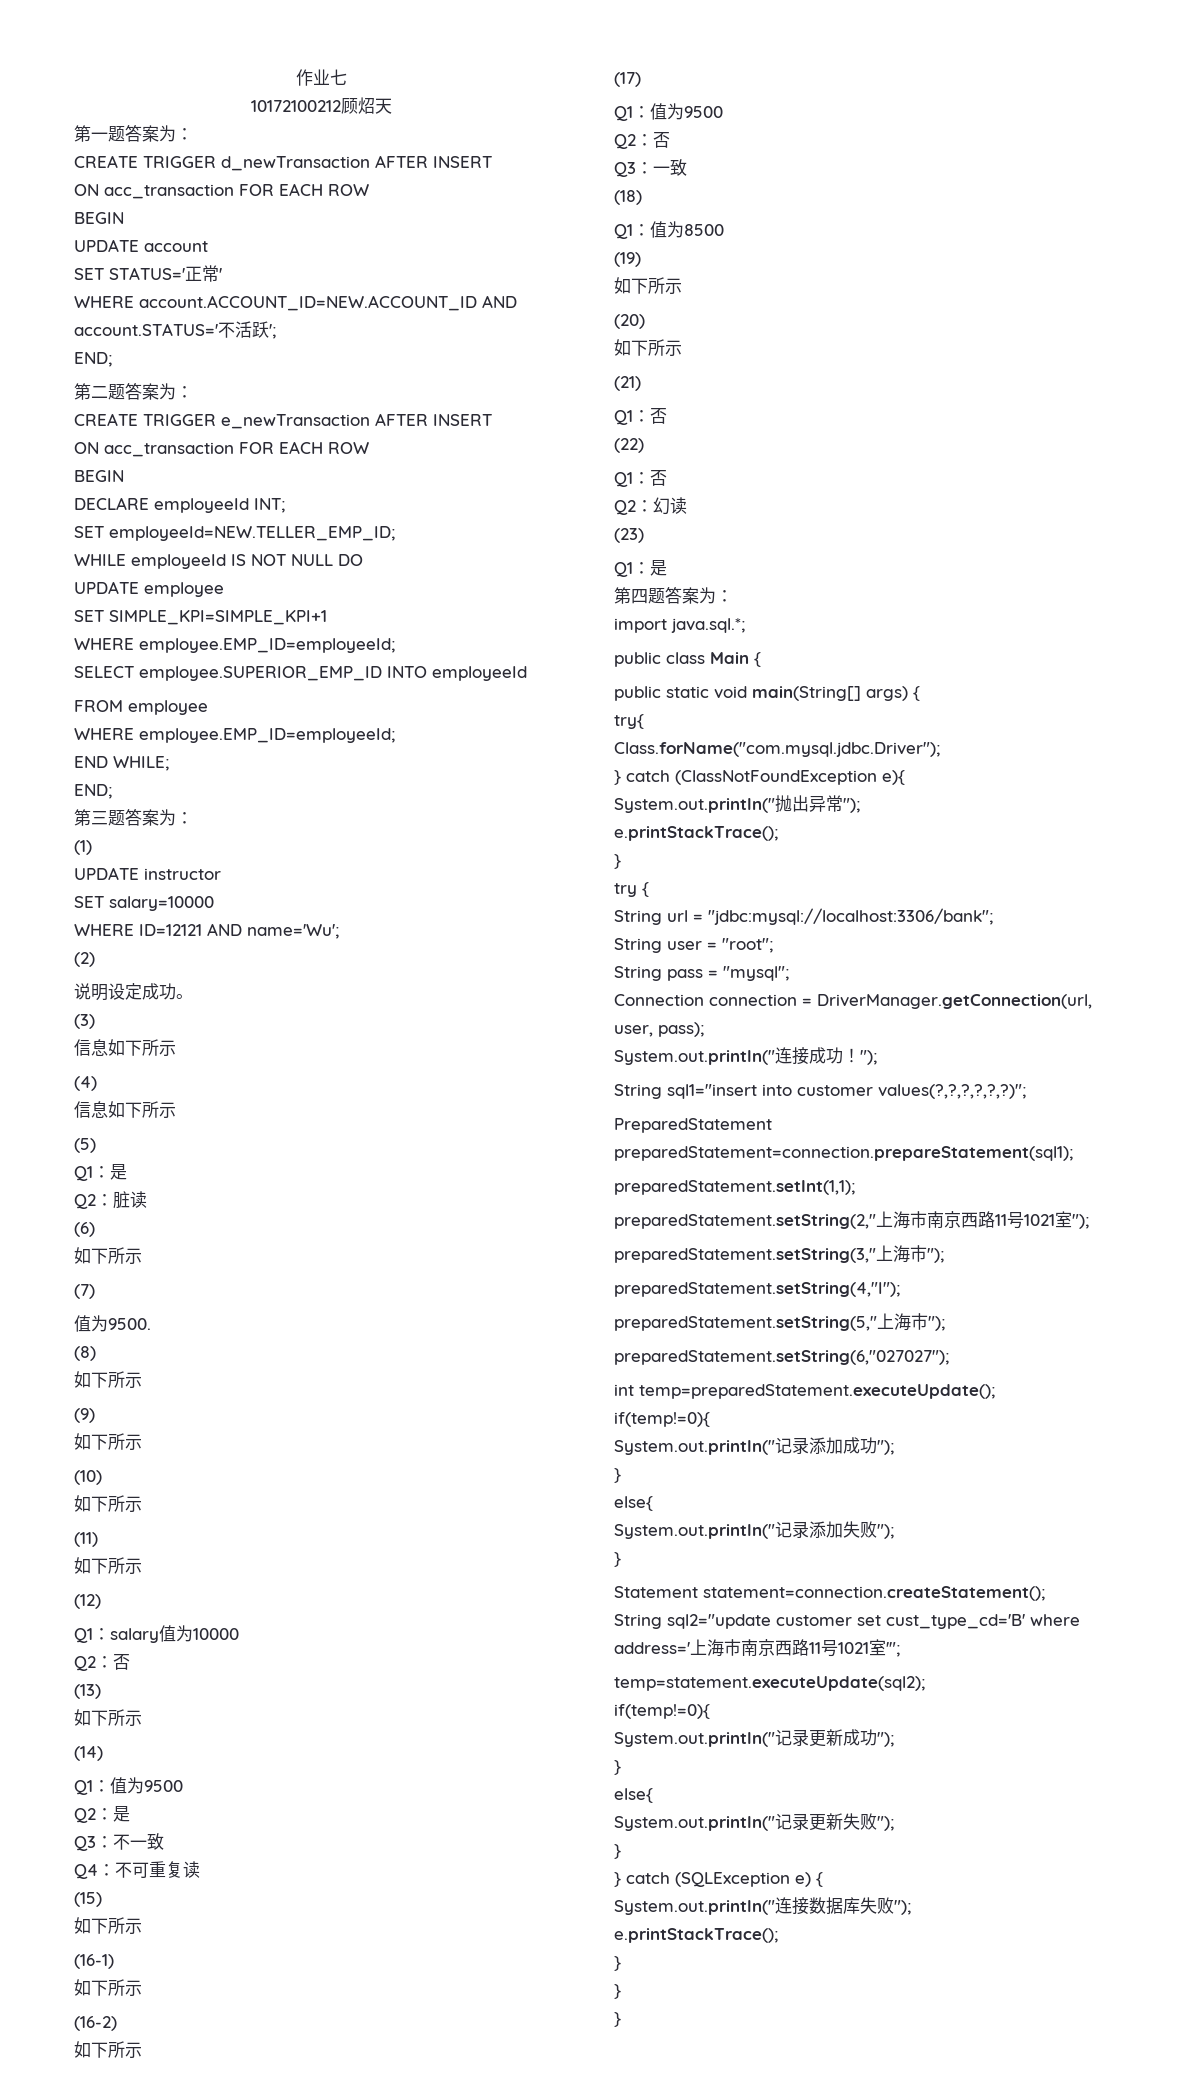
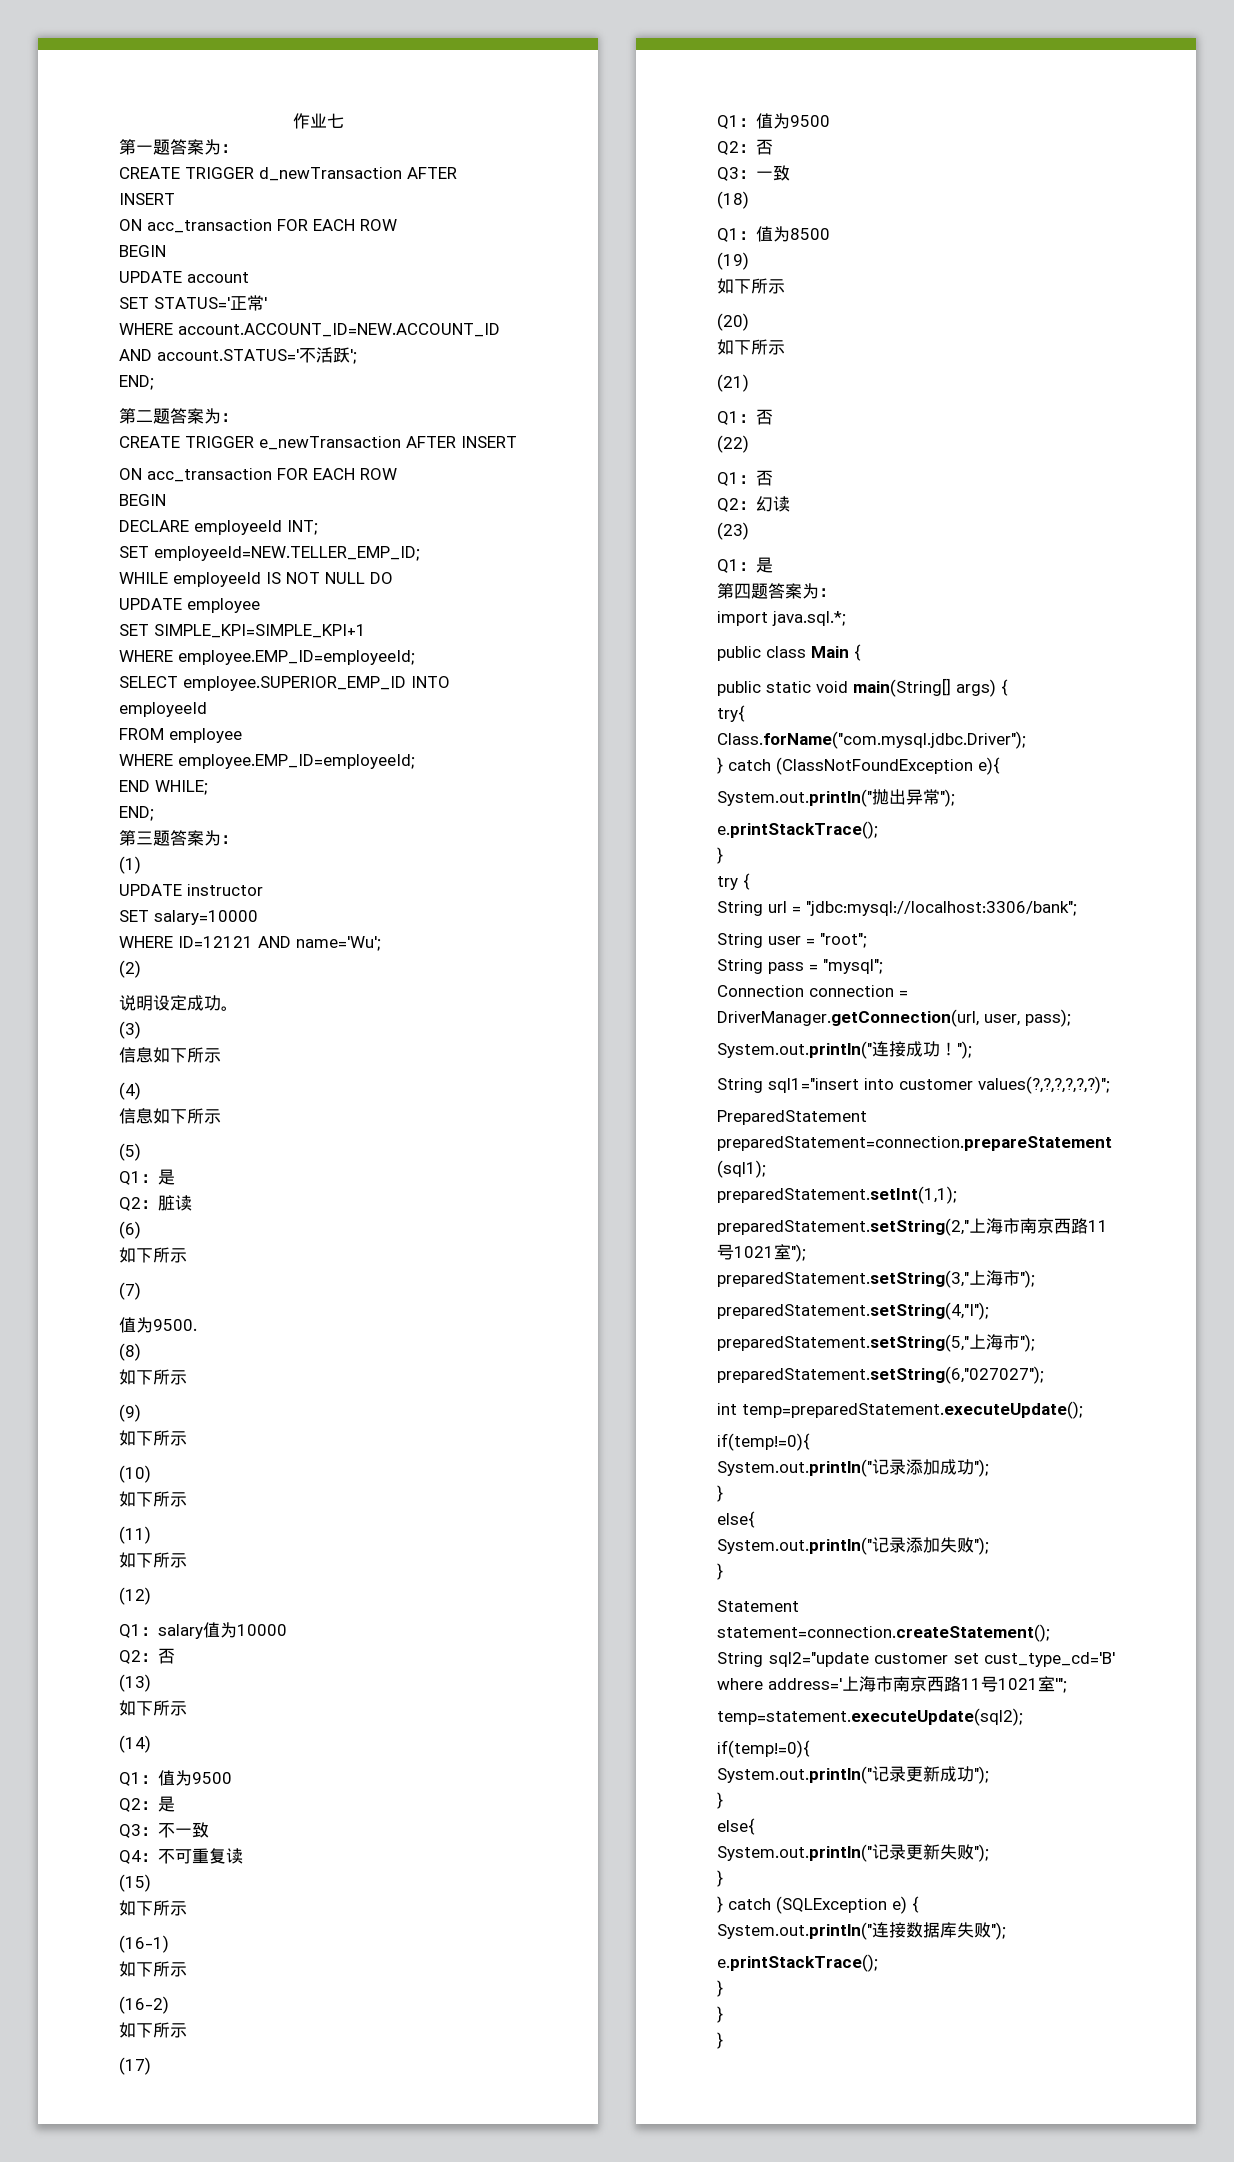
- 10172100212顾炤天

